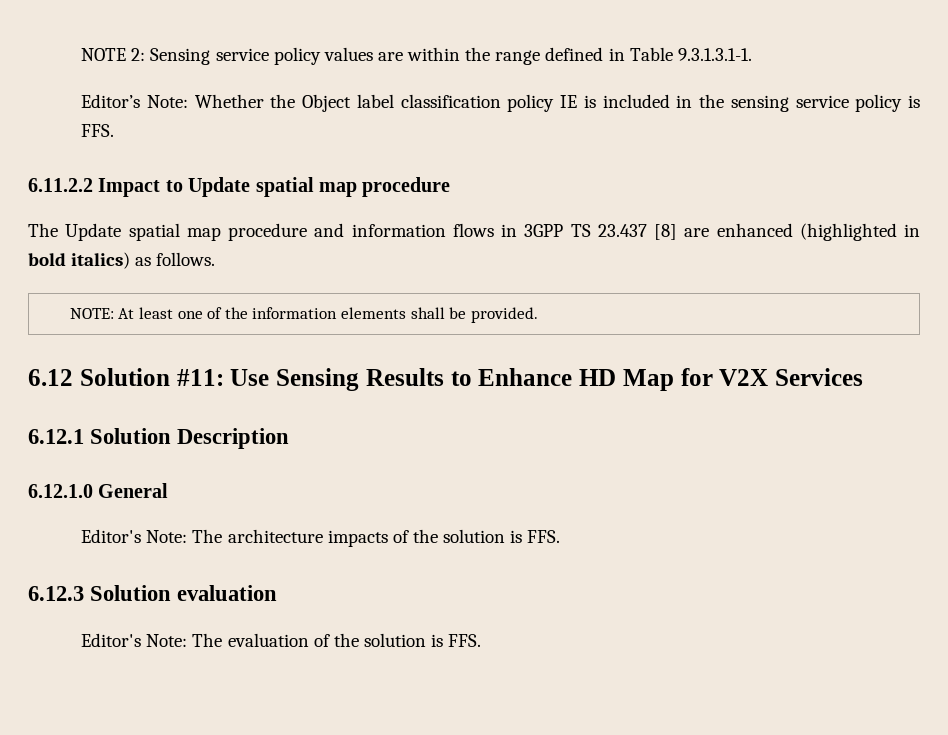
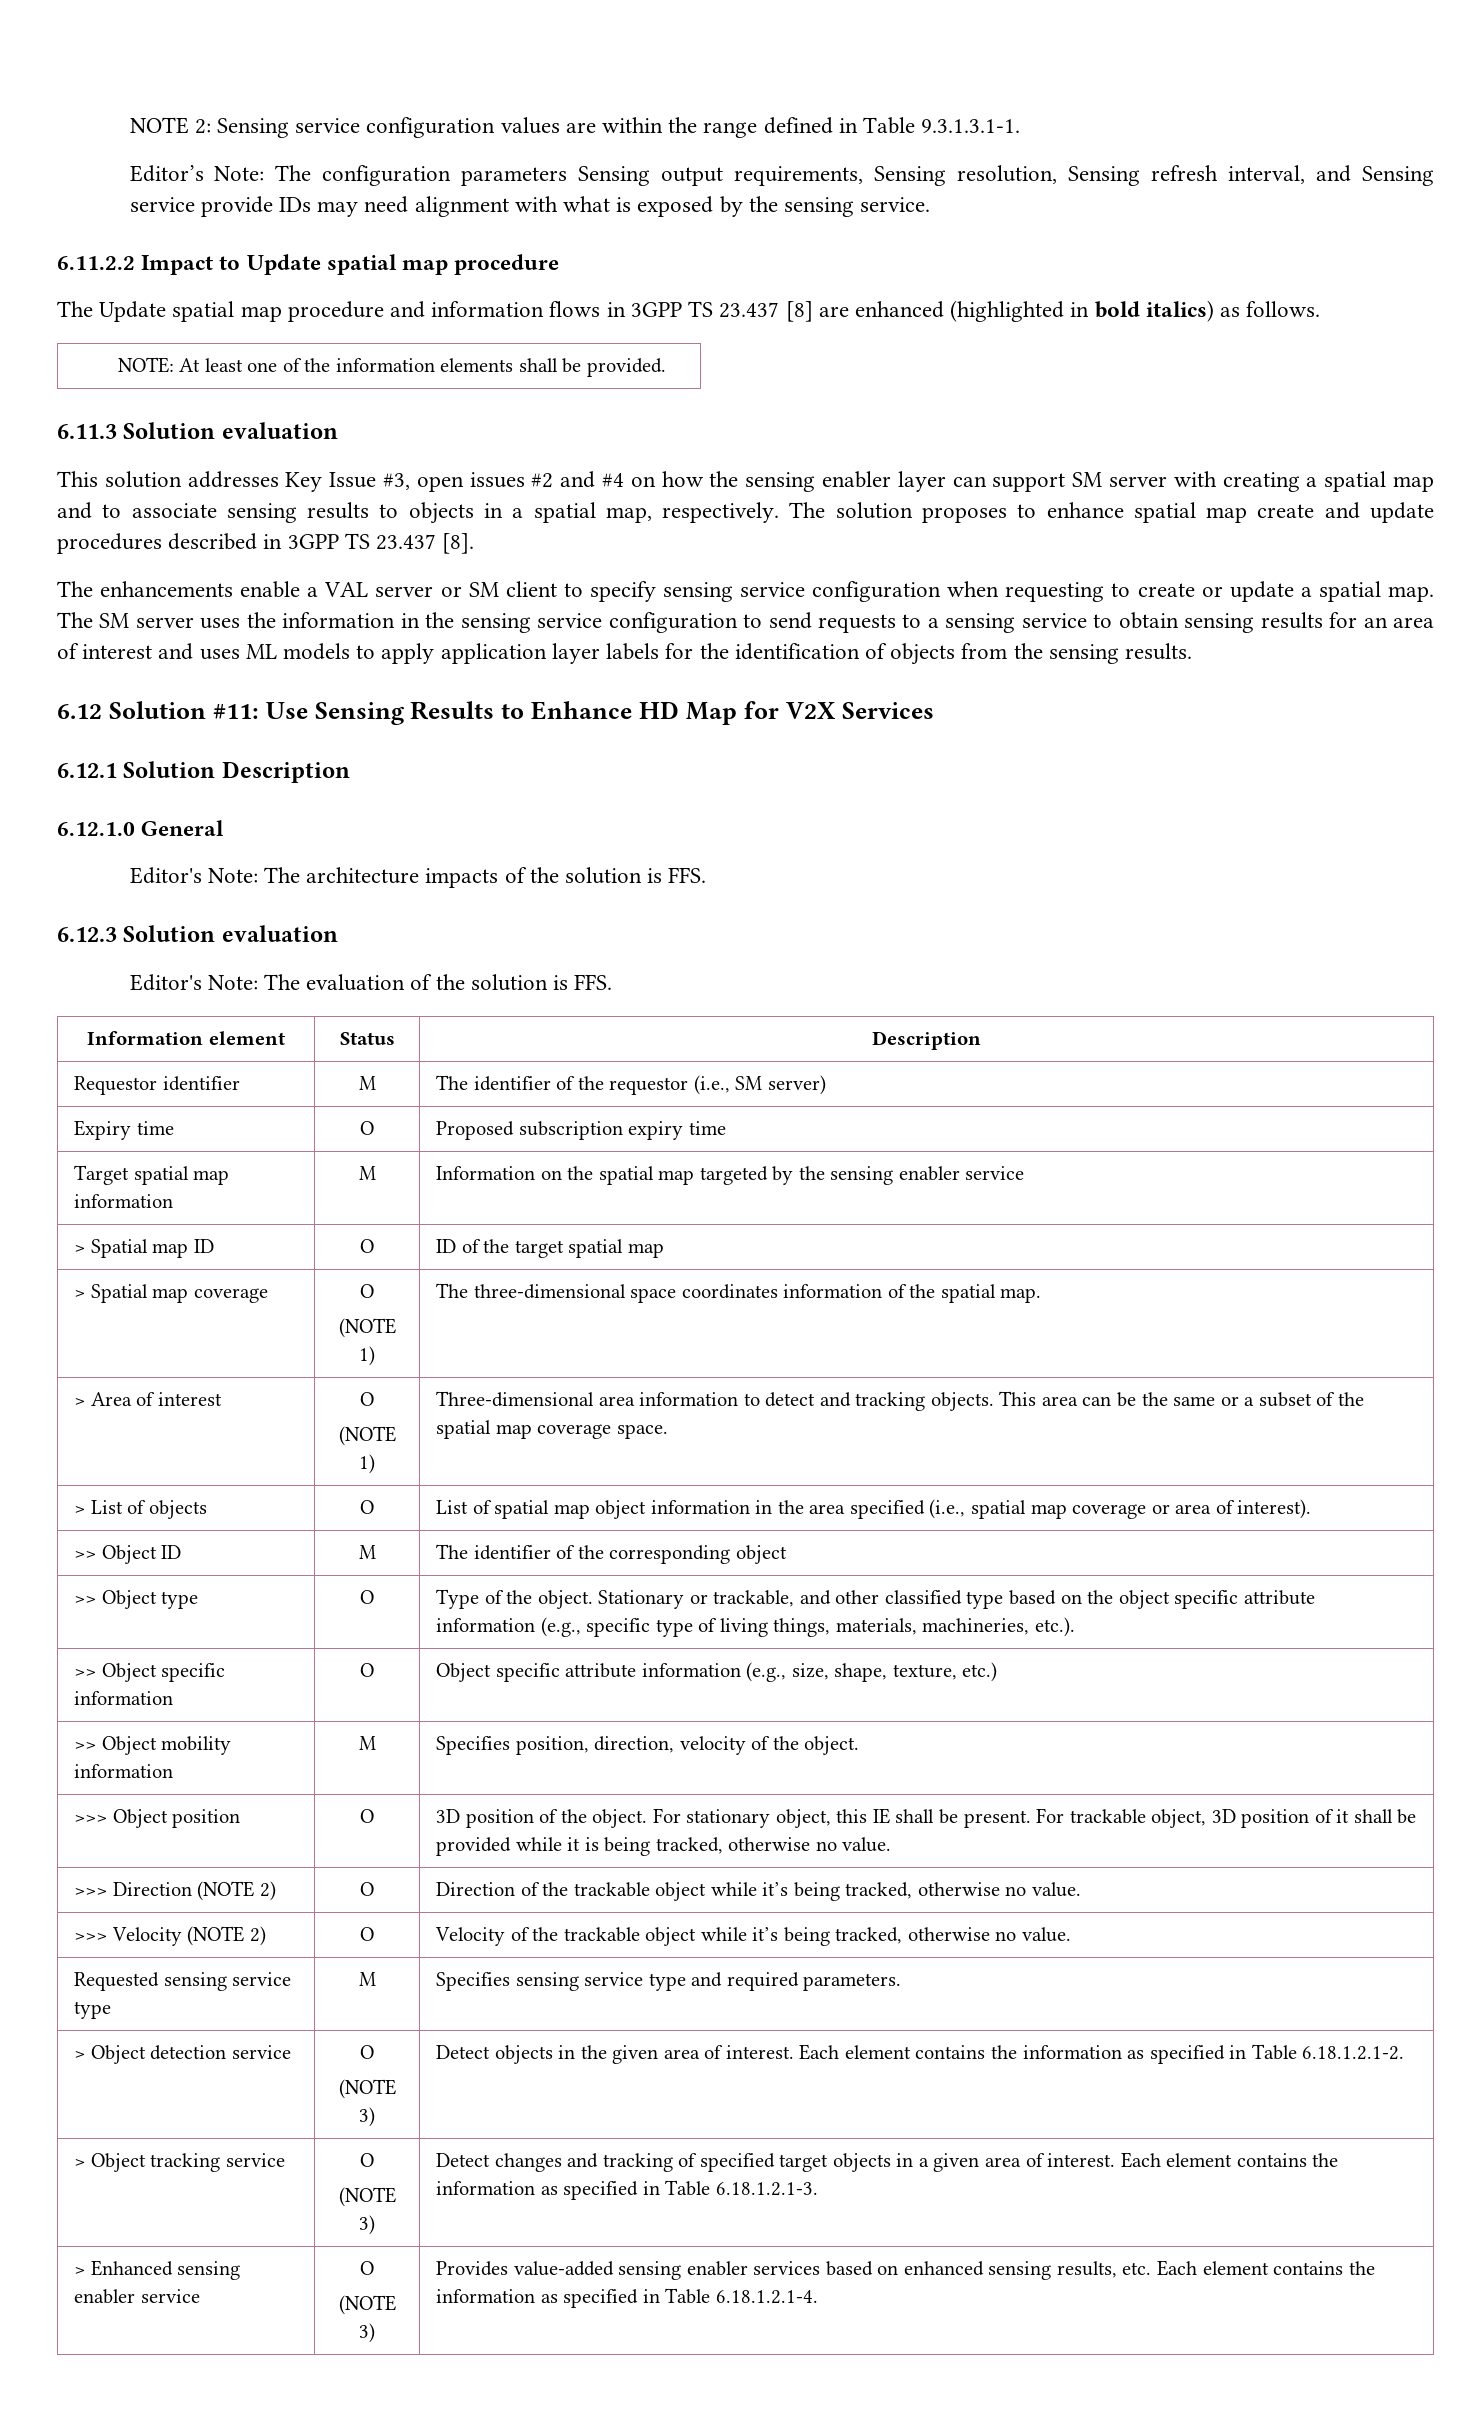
- NOTE 2: Sensing service policy values are within the range defined in Table 9.3.1.3.1-1.
+ NOTE 2: Sensing service configuration values are within the range defined in Table 9.3.1.3.1-1.
- Editor’s Note: Whether the Object label classification policy IE is included in the sensing service policy is FFS.
+ Editor’s Note: The configuration parameters Sensing output requirements, Sensing resolution, Sensing refresh interval, and Sensing service provide IDs may need alignment with what is exposed by the sensing service.
+ 6.11.3 Solution evaluation
+ This solution addresses Key Issue #3, open issues #2 and #4 on how the sensing enabler layer can support SM server with creating a spatial map and to associate sensing results to objects in a spatial map, respectively. The solution proposes to enhance spatial map create and update procedures described in 3GPP TS 23.437 [8].
+ The enhancements enable a VAL server or SM client to specify sensing service configuration when requesting to create or update a spatial map. The SM server uses the information in the sensing service configuration to send requests to a sensing service to obtain sensing results for an area of interest and uses ML models to apply application layer labels for the identification of objects from the sensing results.
+ Information element | Status | Description
+ Requestor identifier | M | The identifier of the requestor (i.e., SM server)
+ Expiry time | O | Proposed subscription expiry time
+ Target spatial map information | M | Information on the spatial map targeted by the sensing enabler service
+ > Spatial map ID | O | ID of the target spatial map
+ > Spatial map coverage | O
+ (NOTE 1) | The three-dimensional space coordinates information of the spatial map.
+ > Area of interest | O
+ (NOTE 1) | Three-dimensional area information to detect and tracking objects. This area can be the same or a subset of the spatial map coverage space.
+ > List of objects | O | List of spatial map object information in the area specified (i.e., spatial map coverage or area of interest).
+ >> Object ID | M | The identifier of the corresponding object
+ >> Object type | O | Type of the object. Stationary or trackable, and other classified type based on the object specific attribute information (e.g., specific type of living things, materials, machineries, etc.).
+ >> Object specific information | O | Object specific attribute information (e.g., size, shape, texture, etc.)
+ >> Object mobility information | M | Specifies position, direction, velocity of the object.
+ >>> Object position | O | 3D position of the object. For stationary object, this IE shall be present. For trackable object, 3D position of it shall be provided while it is being tracked, otherwise no value.
+ >>> Direction (NOTE 2) | O | Direction of the trackable object while it’s being tracked, otherwise no value.
+ >>> Velocity (NOTE 2) | O | Velocity of the trackable object while it’s being tracked, otherwise no value.
+ Requested sensing service type | M | Specifies sensing service type and required parameters.
+ > Object detection service | O
+ (NOTE 3) | Detect objects in the given area of interest. Each element contains the information as specified in Table 6.18.1.2.1-2.
+ > Object tracking service | O
+ (NOTE 3) | Detect changes and tracking of specified target objects in a given area of interest. Each element contains the information as specified in Table 6.18.1.2.1-3.
+ > Enhanced sensing enabler service | O
+ (NOTE 3) | Provides value-added sensing enabler services based on enhanced sensing results, etc. Each element contains the information as specified in Table 6.18.1.2.1-4.

